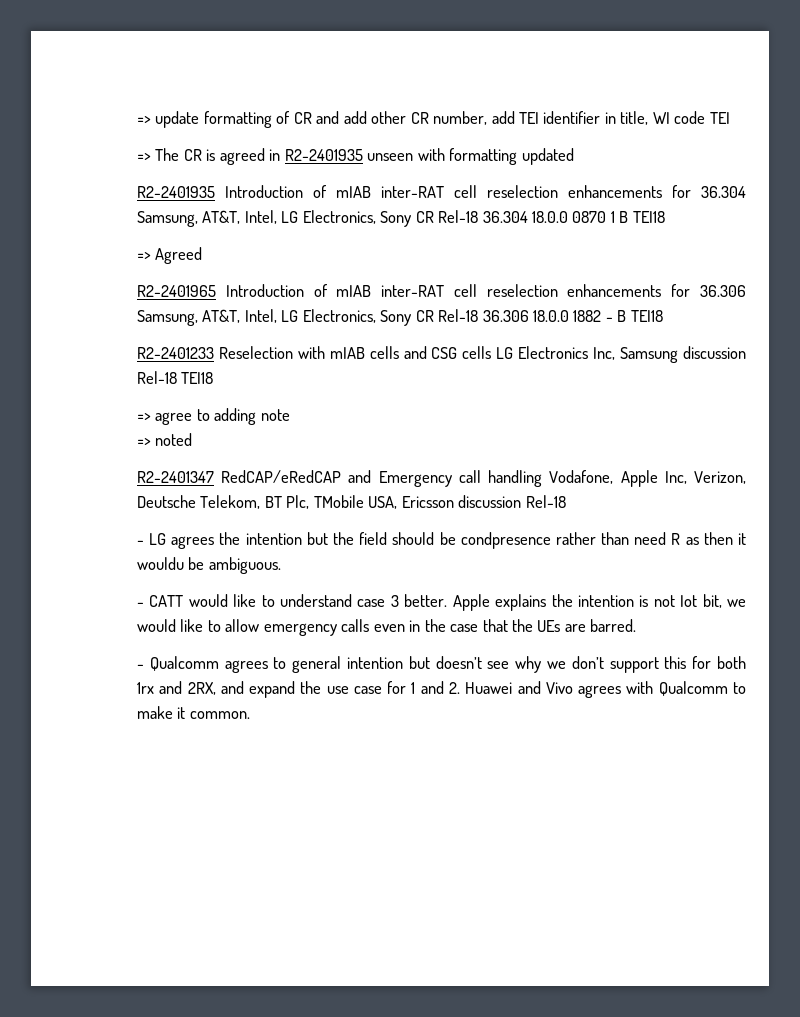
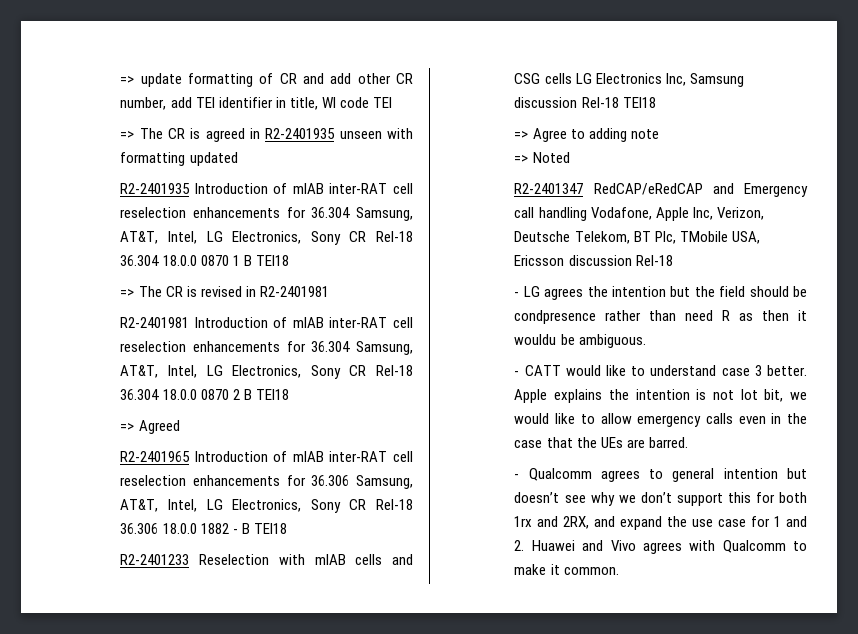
+ => The CR is revised in R2-2401981
+ R2-2401981 Introduction of mIAB inter-RAT cell reselection enhancements for 36.304 Samsung, AT&T, Intel, LG Electronics, Sony CR Rel-18 36.304 18.0.0 0870 2 B TEI18
- => agree to adding note
+ => Agree to adding note
- => noted
+ => Noted

